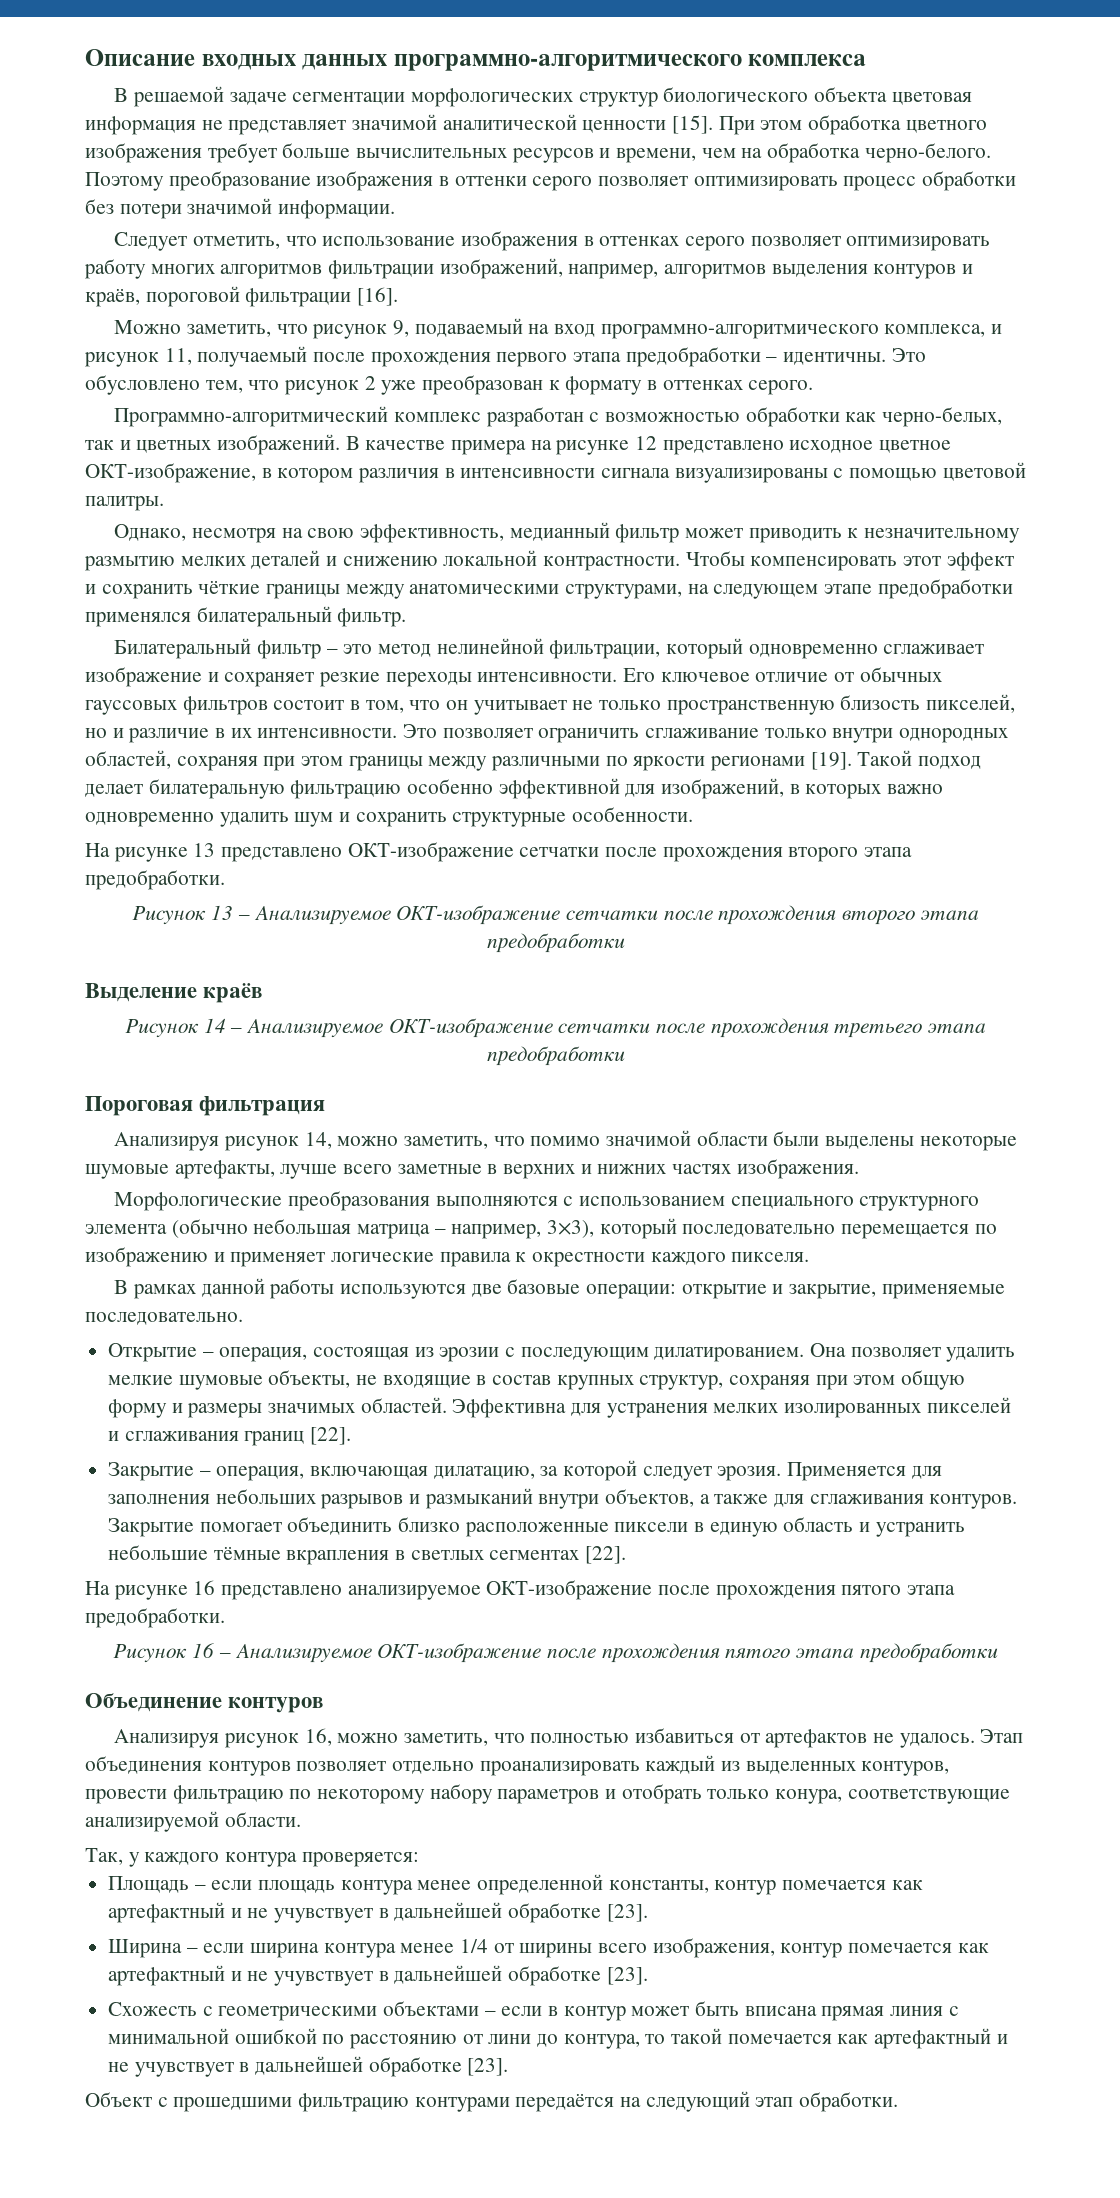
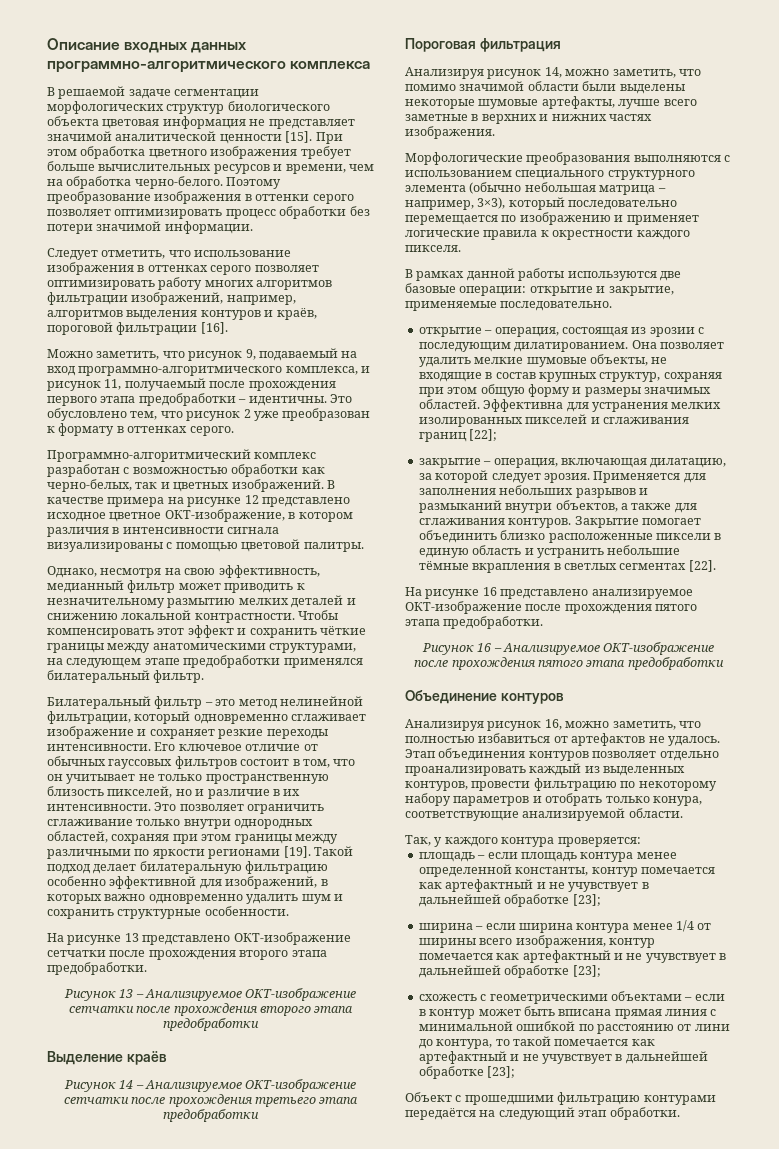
- Открытие – операция, состоящая из эрозии с последующим дилатированием.
+ открытие – операция, состоящая из эрозии с последующим дилатированием.
- Эффективна для устранения мелких изолированных пикселей и сглаживания границ [22].
- Закрытие – операция, включающая дилатацию, за которой следует эрозия.
+ Эффективна для устранения мелких изолированных пикселей и сглаживания границ [22];
+ закрытие – операция, включающая дилатацию, за которой следует эрозия.
- Площадь – если площадь контура менее определенной константы, контур помечается как артефактный и не учувствует в дальнейшей обработке [23].
- Ширина – если ширина контура менее 1/4 от ширины всего изображения, контур помечается как артефактный и не учувствует в дальнейшей обработке [23].
- Схожесть с геометрическими объектами – если в контур может быть вписана прямая линия с минимальной ошибкой по расстоянию от лини до контура, то такой помечается как артефактный и не учувствует в дальнейшей обработке [23].
+ площадь – если площадь контура менее определенной константы, контур помечается как артефактный и не учувствует в дальнейшей обработке [23];
+ ширина – если ширина контура менее 1/4 от ширины всего изображения, контур помечается как артефактный и не учувствует в дальнейшей обработке [23];
+ схожесть с геометрическими объектами – если в контур может быть вписана прямая линия с минимальной ошибкой по расстоянию от лини до контура, то такой помечается как артефактный и не учувствует в дальнейшей обработке [23];

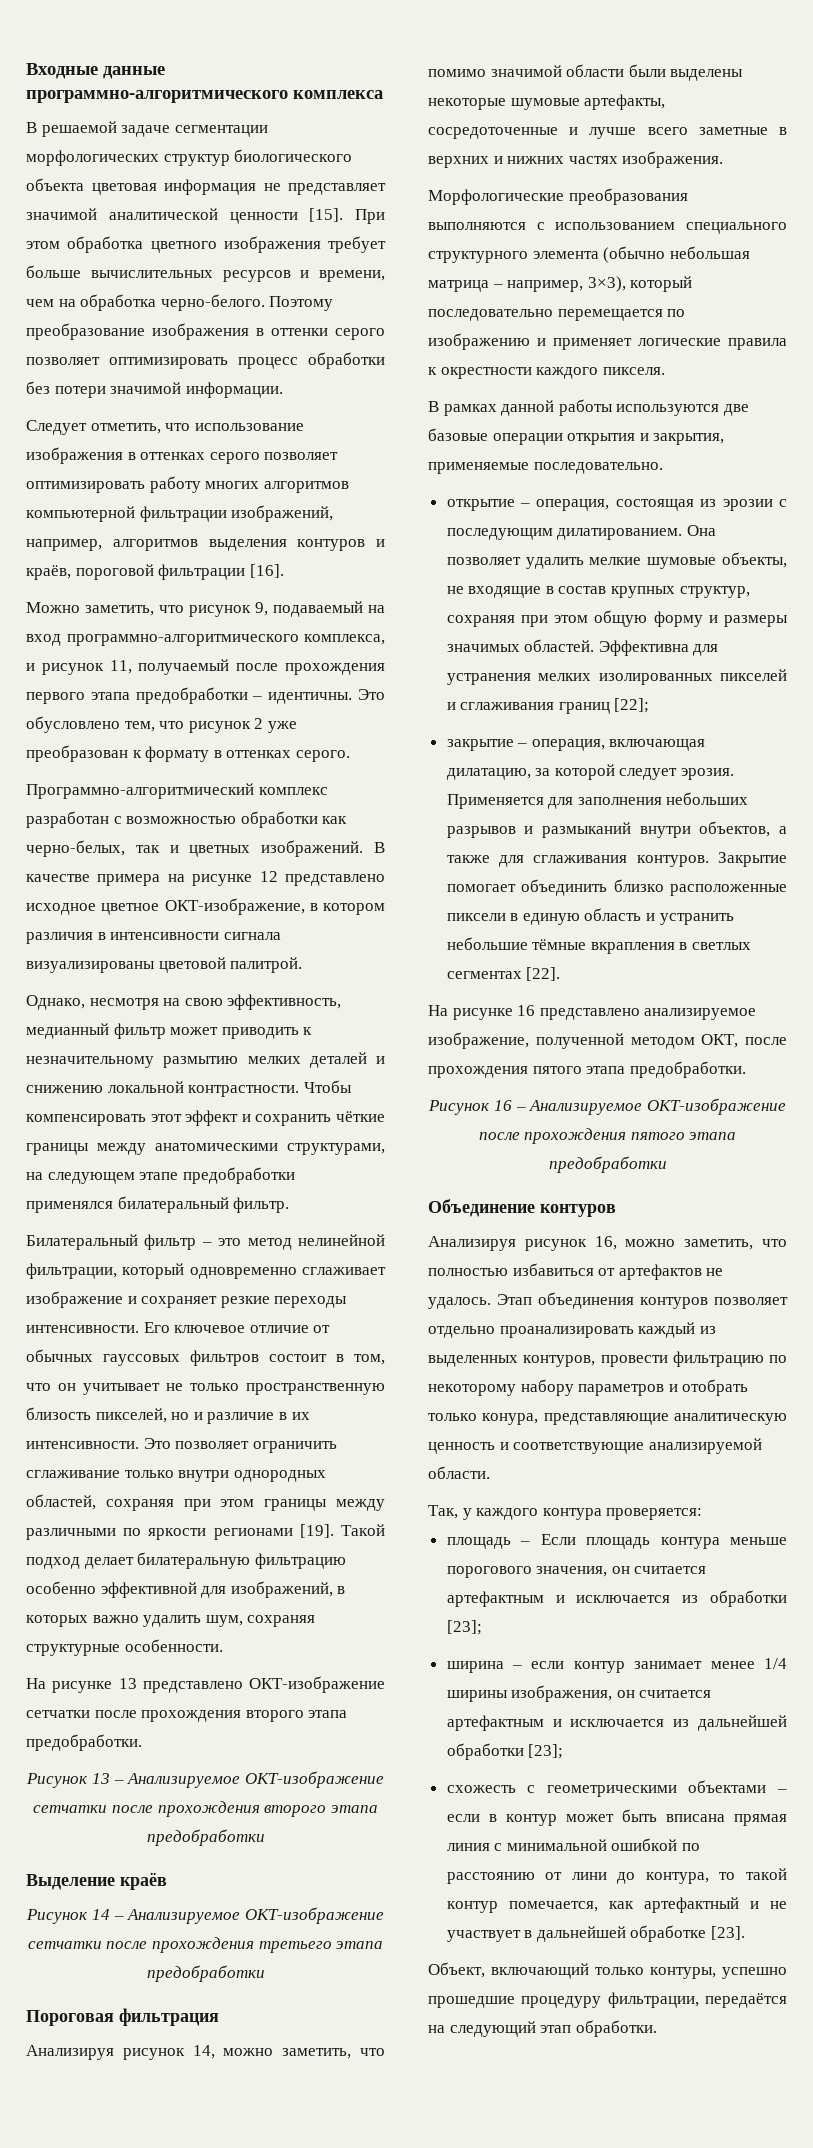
- Описание входных данных программно-алгоритмического комплекса
+ Входные данные программно-алгоритмического комплекса
- Следует отметить, что использование изображения в оттенках серого позволяет оптимизировать работу многих алгоритмов фильтрации изображений, например, алгоритмов выделения контуров и краёв, пороговой фильтрации [16].
+ Следует отметить, что использование изображения в оттенках серого позволяет оптимизировать работу многих алгоритмов компьютерной фильтрации изображений, например, алгоритмов выделения контуров и краёв, пороговой фильтрации [16].
- В качестве примера на рисунке 12 представлено исходное цветное ОКТ-изображение, в котором различия в интенсивности сигнала визуализированы с помощью цветовой палитры.
+ В качестве примера на рисунке 12 представлено исходное цветное ОКТ-изображение, в котором различия в интенсивности сигнала визуализированы цветовой палитрой.
- Такой подход делает билатеральную фильтрацию особенно эффективной для изображений, в которых важно одновременно удалить шум и сохранить структурные особенности.
+ Такой подход делает билатеральную фильтрацию особенно эффективной для изображений, в которых важно удалить шум, сохраняя структурные особенности.
- Анализируя рисунок 14, можно заметить, что помимо значимой области были выделены некоторые шумовые артефакты, лучше всего заметные в верхних и нижних частях изображения.
+ Анализируя рисунок 14, можно заметить, что помимо значимой области были выделены некоторые шумовые артефакты, сосредоточенные и лучше всего заметные в верхних и нижних частях изображения.
- В рамках данной работы используются две базовые операции: открытие и закрытие, применяемые последовательно.
+ В рамках данной работы используются две базовые операции открытия и закрытия, применяемые последовательно.
- На рисунке 16 представлено анализируемое ОКТ-изображение после прохождения пятого этапа предобработки.
+ На рисунке 16 представлено анализируемое изображение, полученной методом ОКТ, после прохождения пятого этапа предобработки.
- Этап объединения контуров позволяет отдельно проанализировать каждый из выделенных контуров, провести фильтрацию по некоторому набору параметров и отобрать только конура, соответствующие анализируемой области.
+ Этап объединения контуров позволяет отдельно проанализировать каждый из выделенных контуров, провести фильтрацию по некоторому набору параметров и отобрать только конура, представляющие аналитическую ценность и соответствующие анализируемой области.
- площадь – если площадь контура менее определенной константы, контур помечается как артефактный и не учувствует в дальнейшей обработке [23];
- ширина – если ширина контура менее 1/4 от ширины всего изображения, контур помечается как артефактный и не учувствует в дальнейшей обработке [23];
+ площадь – Если площадь контура меньше порогового значения, он считается артефактным и исключается из обработки [23];
+ ширина – если контур занимает менее 1/4 ширины изображения, он считается артефактным и исключается из дальнейшей обработки [23];
- схожесть с геометрическими объектами – если в контур может быть вписана прямая линия с минимальной ошибкой по расстоянию от лини до контура, то такой помечается как артефактный и не учувствует в дальнейшей обработке [23];
- Объект с прошедшими фильтрацию контурами передаётся на следующий этап обработки.
+ схожесть с геометрическими объектами – если в контур может быть вписана прямая линия с минимальной ошибкой по расстоянию от лини до контура, то такой контур помечается, как артефактный и не участвует в дальнейшей обработке [23].
+ Объект, включающий только контуры, успешно прошедшие процедуру фильтрации, передаётся на следующий этап обработки.

